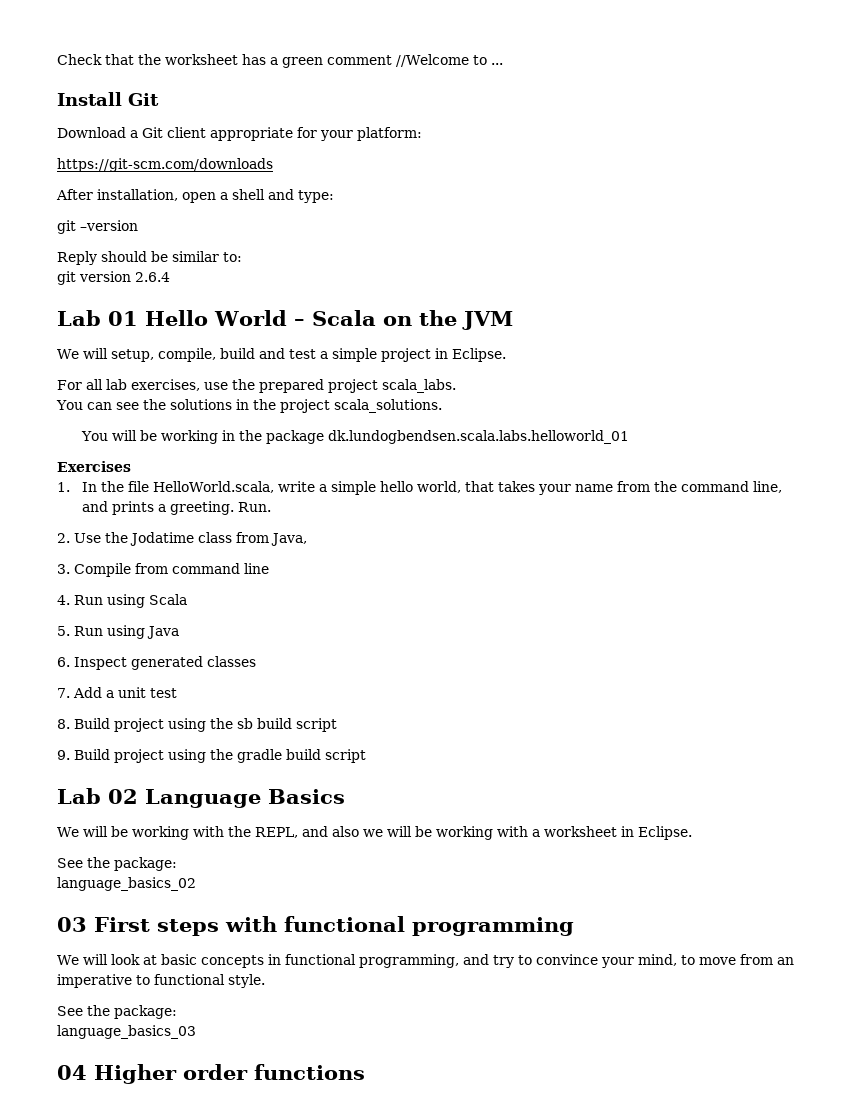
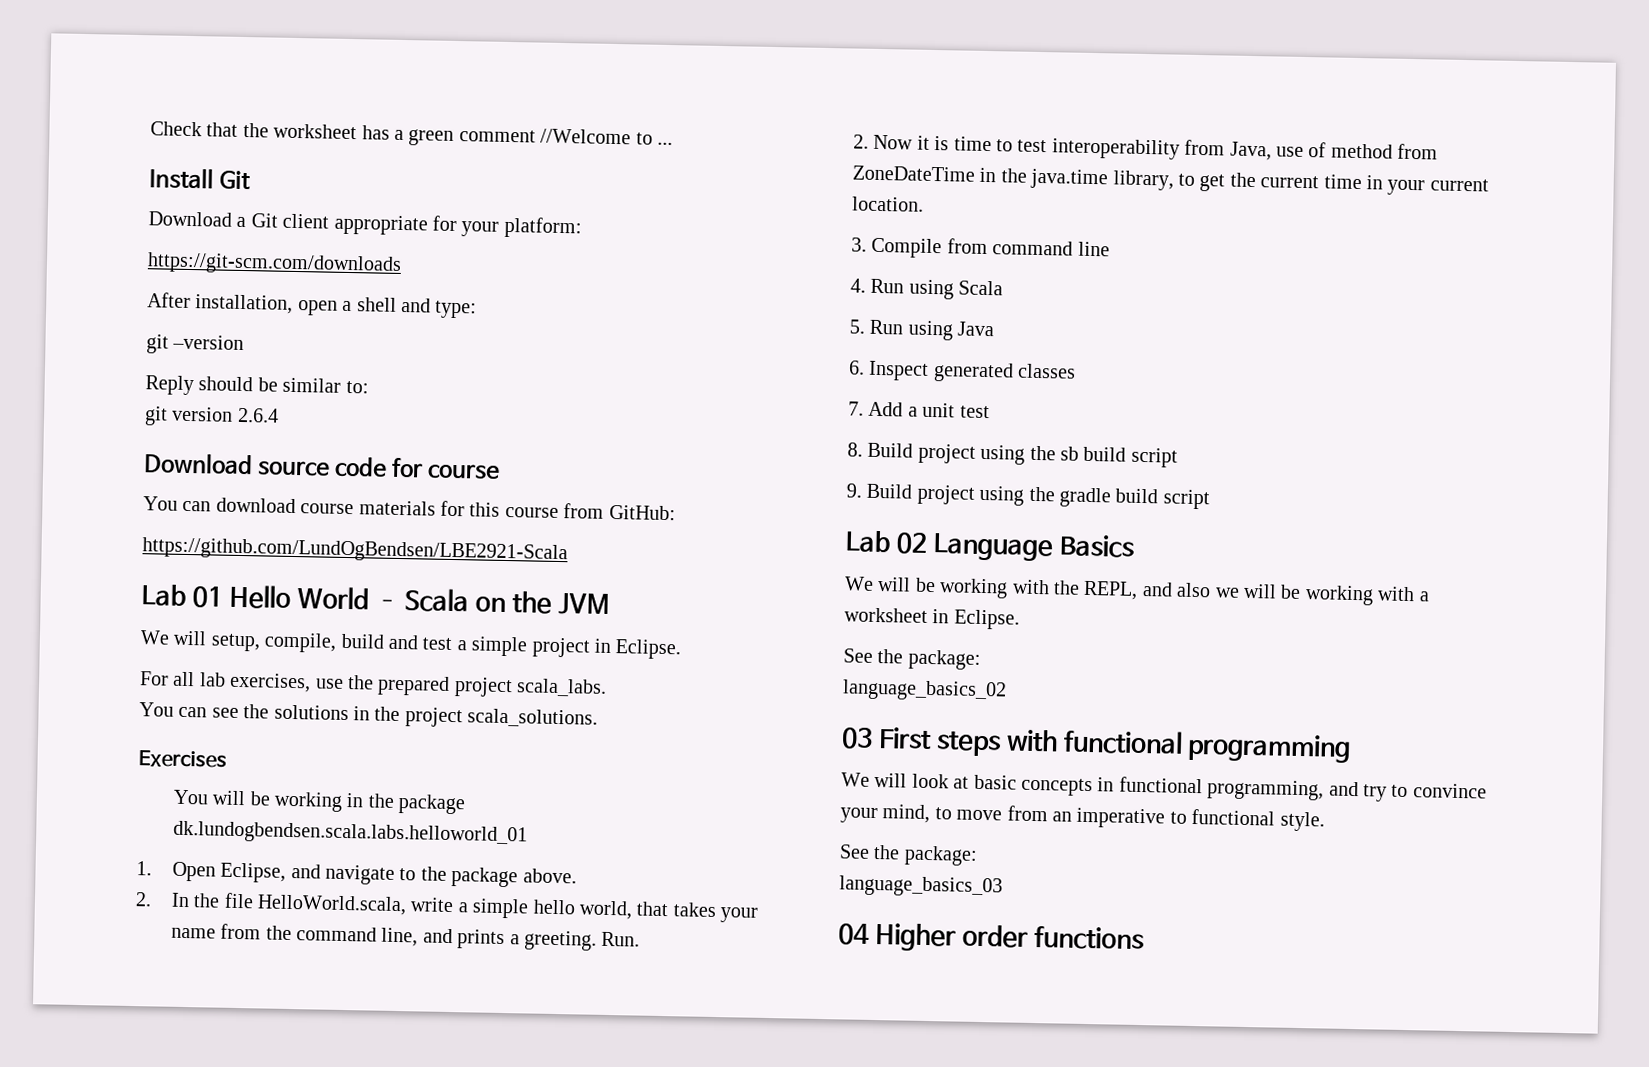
+ Download source code for course
+ You can download course materials for this course from GitHub:
+ https://github.com/LundOgBendsen/LBE2921-Scala
+ Exercises
- Exercises
- 1. In the file HelloWorld.scala, write a simple hello world, that takes your name from the command line, and prints a greeting.
+ 1. Open Eclipse, and navigate to the package above.
+ 2. In the file HelloWorld.scala, write a simple hello world, that takes your name from the command line, and prints a greeting.
- 2. Use the Jodatime class from Java,
+ 2. Now it is time to test interoperability from Java, use of method from ZoneDateTime in the java.time library, to get the current time in your current location.

